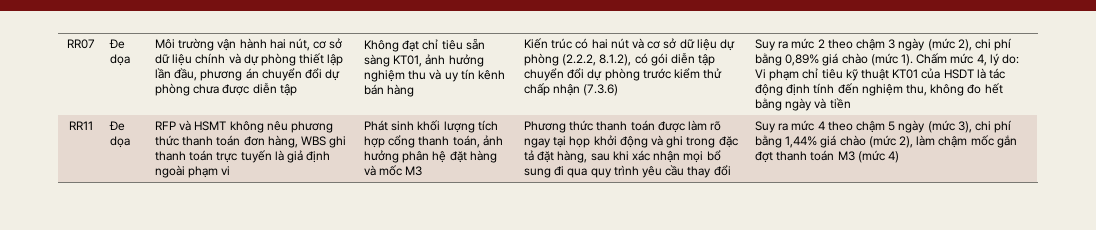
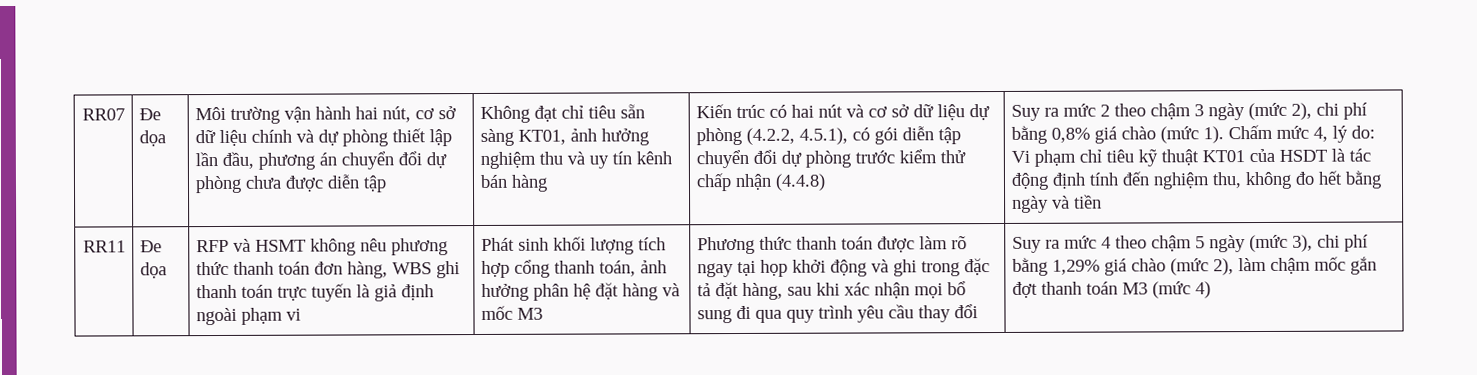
- Kiến trúc có hai nút và cơ sở dữ liệu dự phòng (2.2.2, 8.1.2), có gói diễn tập chuyển đổi dự phòng trước kiểm thử chấp nhận (7.3.6)
+ Kiến trúc có hai nút và cơ sở dữ liệu dự phòng (4.2.2, 4.5.1), có gói diễn tập chuyển đổi dự phòng trước kiểm thử chấp nhận (4.4.8)
- Suy ra mức 2 theo chậm 3 ngày (mức 2), chi phí bằng 0,89% giá chào (mức 1).
+ Suy ra mức 2 theo chậm 3 ngày (mức 2), chi phí bằng 0,8% giá chào (mức 1).
- Suy ra mức 4 theo chậm 5 ngày (mức 3), chi phí bằng 1,44% giá chào (mức 2), làm chậm mốc gắn đợt thanh toán M3 (mức 4)
+ Suy ra mức 4 theo chậm 5 ngày (mức 3), chi phí bằng 1,29% giá chào (mức 2), làm chậm mốc gắn đợt thanh toán M3 (mức 4)

